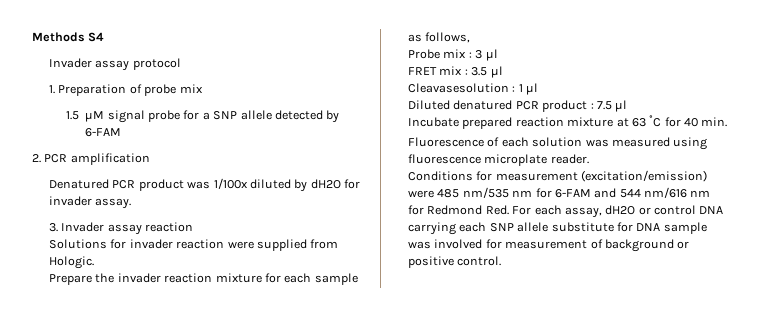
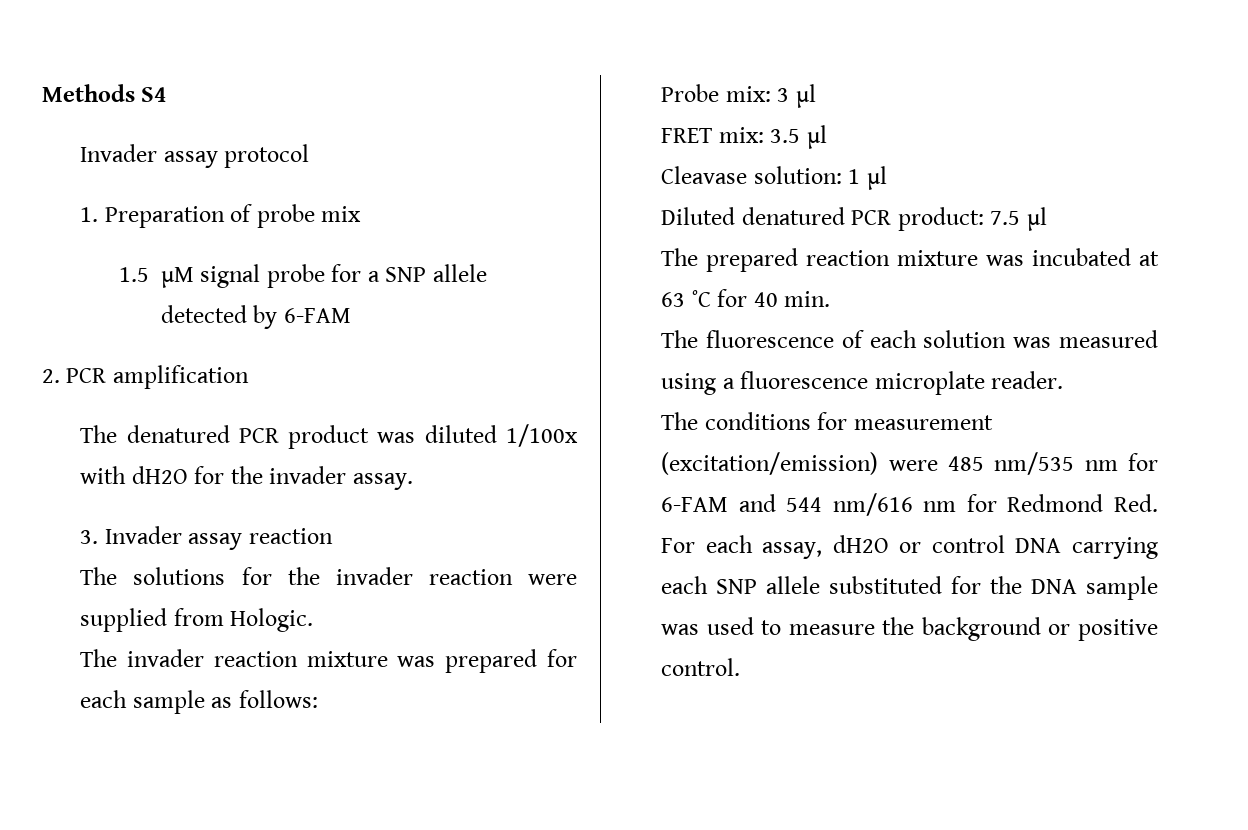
- Denatured PCR product was 1/100x diluted by dH2O for invader assay.
+ The denatured PCR product was diluted 1/100x with dH2O for the invader assay.
- Solutions for invader reaction were supplied from Hologic.
+ The solutions for the invader reaction were supplied from Hologic.
- Prepare the invader reaction mixture for each sample as follows,
+ The invader reaction mixture was prepared for each sample as follows:
- Probe mix : 3 µl
+ Probe mix: 3 µl
- FRET mix : 3.5 µl
+ FRET mix: 3.5 µl
- Cleavasesolution : 1 µl
+ Cleavase solution: 1 µl
- Diluted denatured PCR product : 7.5 µl
+ Diluted denatured PCR product: 7.5 µl
- Incubate prepared reaction mixture at 63 ˚C for 40 min.
+ The prepared reaction mixture was incubated at 63 ˚C for 40 min.
- Fluorescence of each solution was measured using fluorescence microplate reader.
+ The fluorescence of each solution was measured using a fluorescence microplate reader.
- Conditions for measurement (excitation/emission) were 485 nm/535 nm for 6-FAM and 544 nm/616 nm for Redmond Red. For each assay, dH2O or control DNA carrying each SNP allele substitute for DNA sample was involved for measurement of background or positive control.
+ The conditions for measurement (excitation/emission) were 485 nm/535 nm for 6-FAM and 544 nm/616 nm for Redmond Red. For each assay, dH2O or control DNA carrying each SNP allele substituted for the DNA sample was used to measure the background or positive control.

